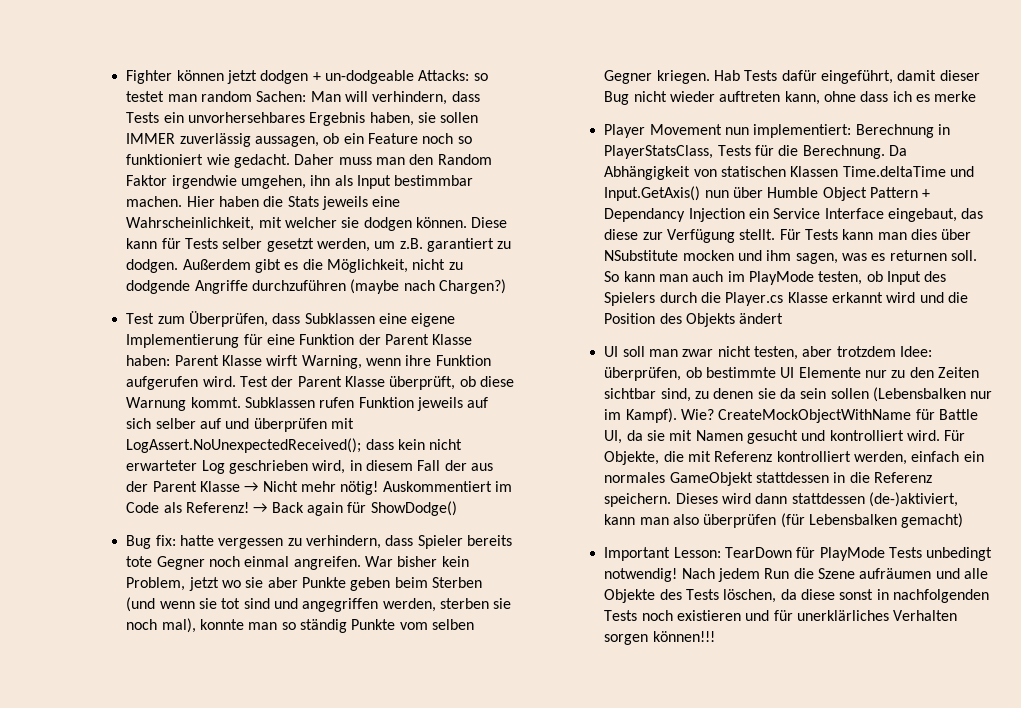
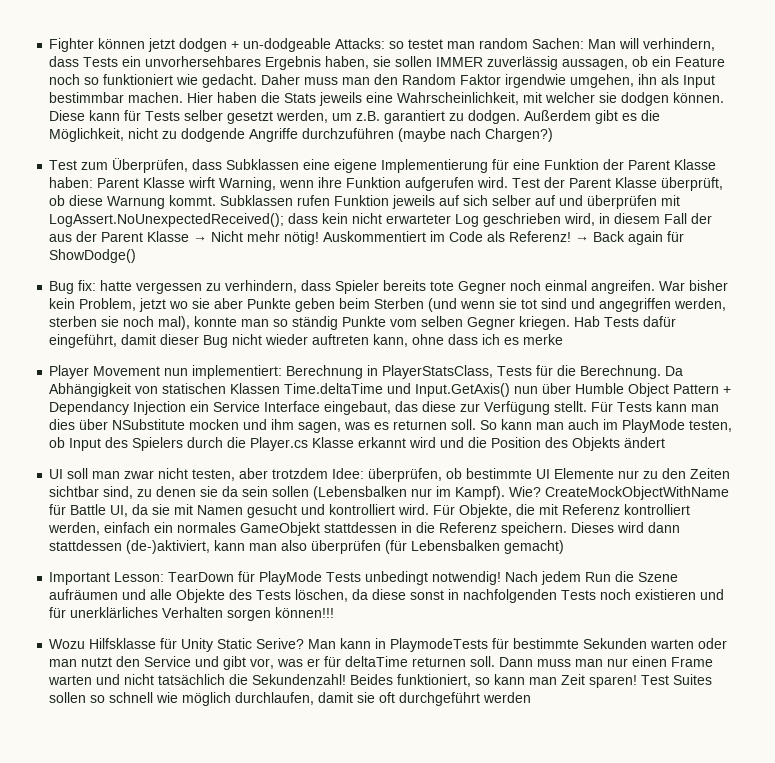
+ Wozu Hilfsklasse für Unity Static Serive? Man kann in PlaymodeTests für bestimmte Sekunden warten oder man nutzt den Service und gibt vor, was er für deltaTime returnen soll. Dann muss man nur einen Frame warten und nicht tatsächlich die Sekundenzahl! Beides funktioniert, so kann man Zeit sparen! Test Suites sollen so schnell wie möglich durchlaufen, damit sie oft durchgeführt werden

